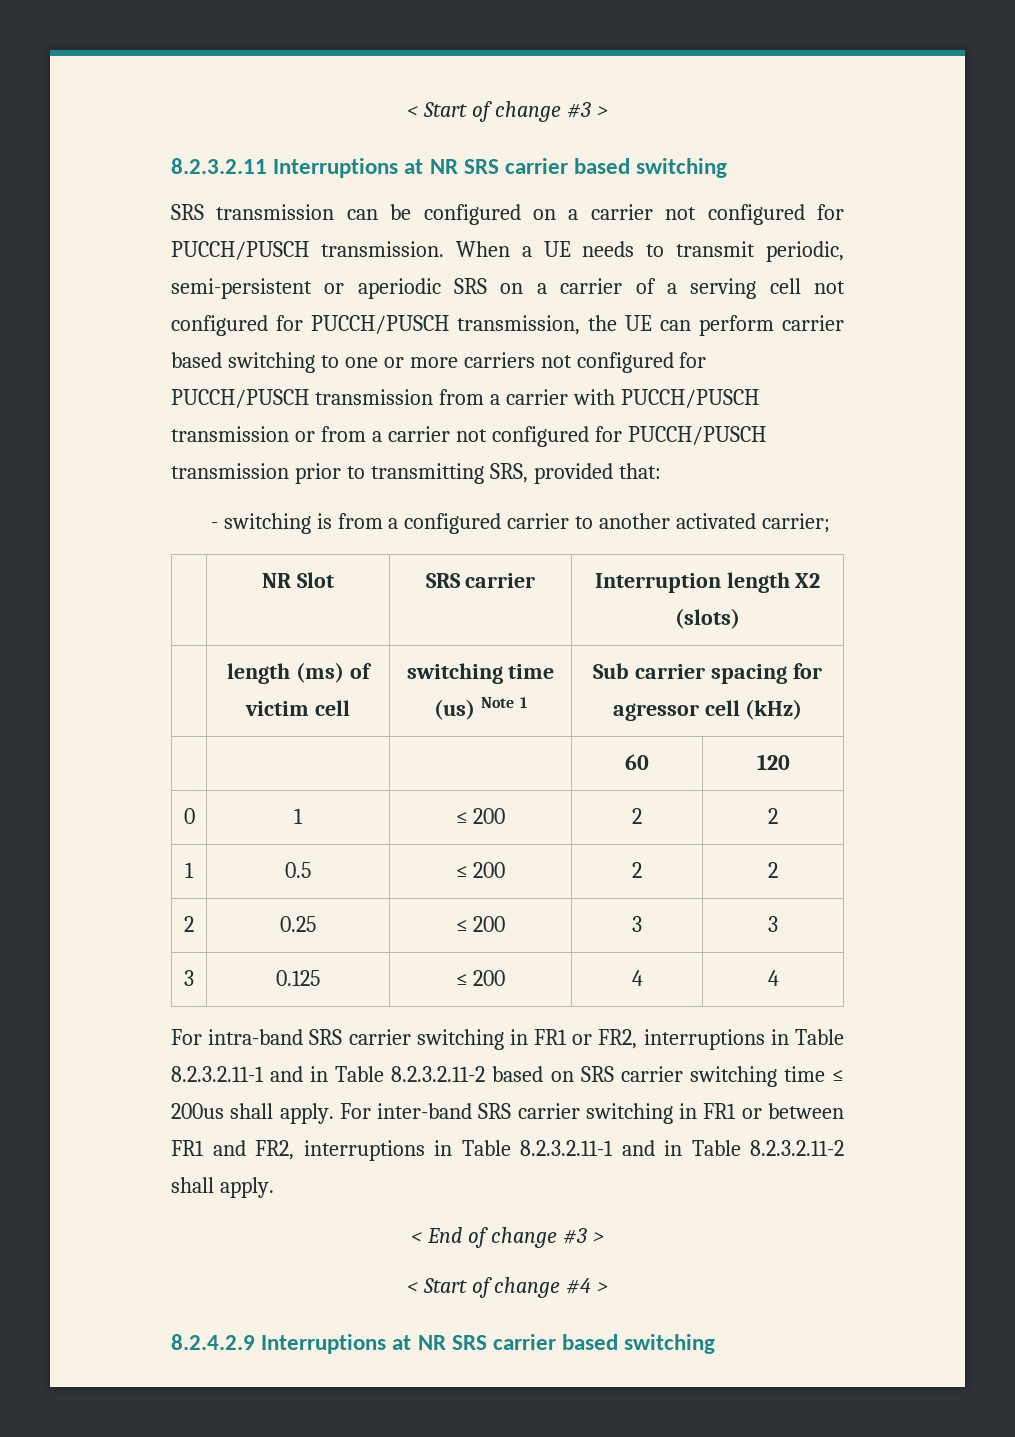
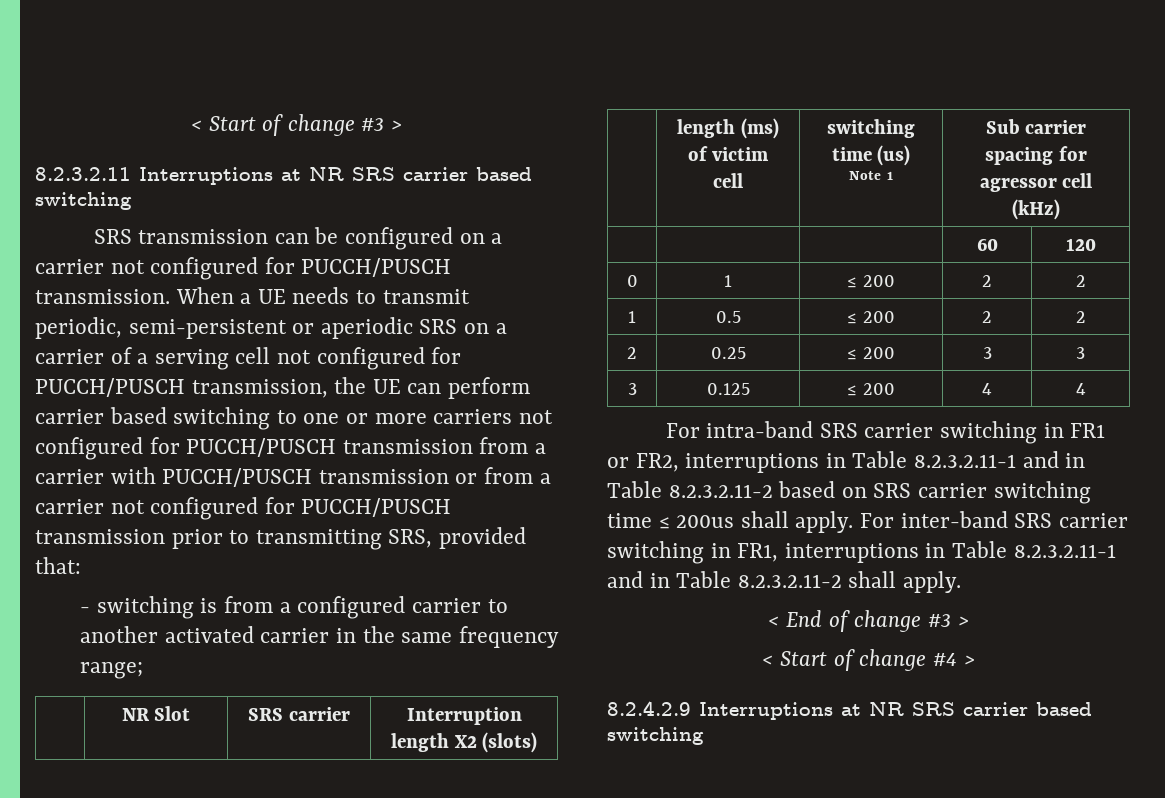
- - switching is from a configured carrier to another activated carrier;
+ - switching is from a configured carrier to another activated carrier in the same frequency range;
- For inter-band SRS carrier switching in FR1 or between FR1 and FR2, interruptions in Table 8.2.3.2.11-1 and in Table 8.2.3.2.11-2 shall apply.
+ For inter-band SRS carrier switching in FR1, interruptions in Table 8.2.3.2.11-1 and in Table 8.2.3.2.11-2 shall apply.

